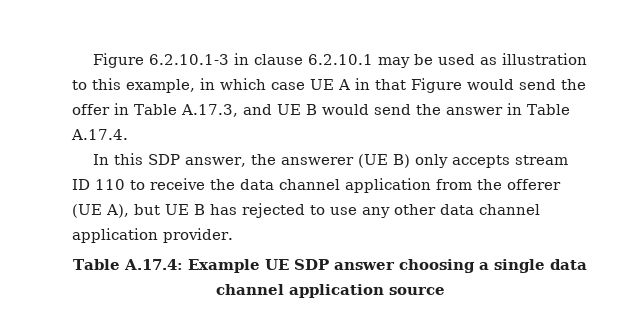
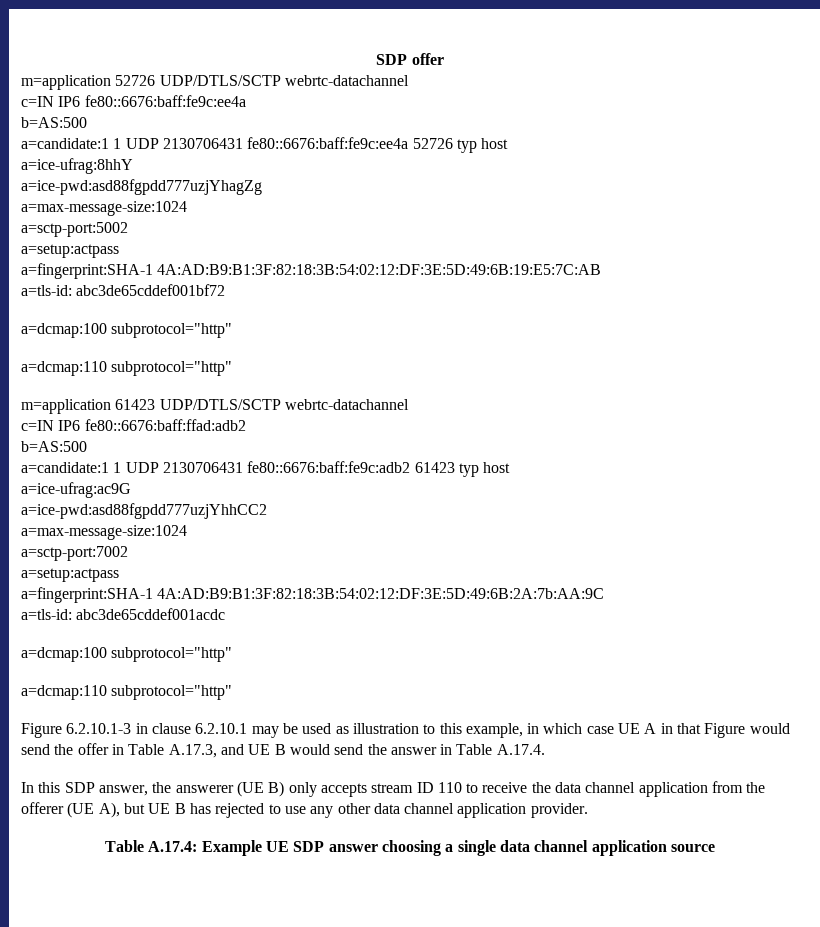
+ SDP offer
+ m=application 52726 UDP/DTLS/SCTP webrtc-datachannel
+ c=IN IP6 fe80::6676:baff:fe9c:ee4a
+ b=AS:500
+ a=candidate:1 1 UDP 2130706431 fe80::6676:baff:fe9c:ee4a 52726 typ host
+ a=ice-ufrag:8hhY
+ a=ice-pwd:asd88fgpdd777uzjYhagZg
+ a=max-message-size:1024
+ a=sctp-port:5002
+ a=setup:actpass
+ a=fingerprint:SHA-1 4A:AD:B9:B1:3F:82:18:3B:54:02:12:DF:3E:5D:49:6B:19:E5:7C:AB
+ a=tls-id: abc3de65cddef001bf72
+ a=dcmap:100 subprotocol="http"
+ a=dcmap:110 subprotocol="http"
+ m=application 61423 UDP/DTLS/SCTP webrtc-datachannel
+ c=IN IP6 fe80::6676:baff:ffad:adb2
+ b=AS:500
+ a=candidate:1 1 UDP 2130706431 fe80::6676:baff:fe9c:adb2 61423 typ host
+ a=ice-ufrag:ac9G
+ a=ice-pwd:asd88fgpdd777uzjYhhCC2
+ a=max-message-size:1024
+ a=sctp-port:7002
+ a=setup:actpass
+ a=fingerprint:SHA-1 4A:AD:B9:B1:3F:82:18:3B:54:02:12:DF:3E:5D:49:6B:2A:7b:AA:9C
+ a=tls-id: abc3de65cddef001acdc
+ a=dcmap:100 subprotocol="http"
+ a=dcmap:110 subprotocol="http"

